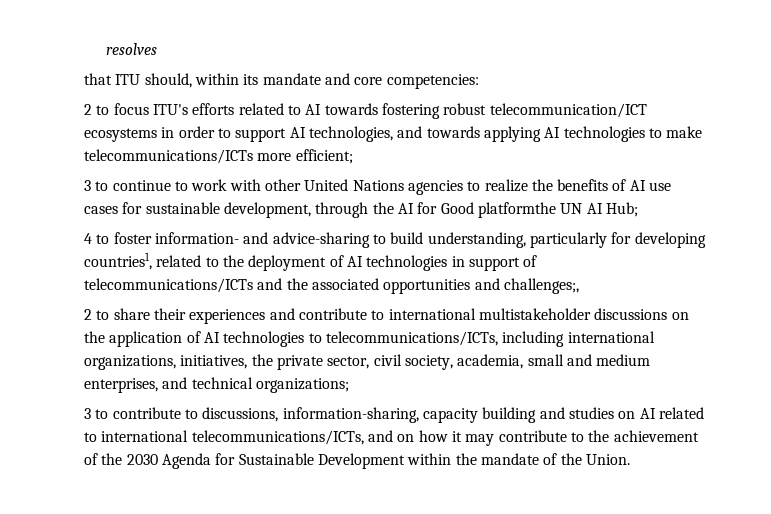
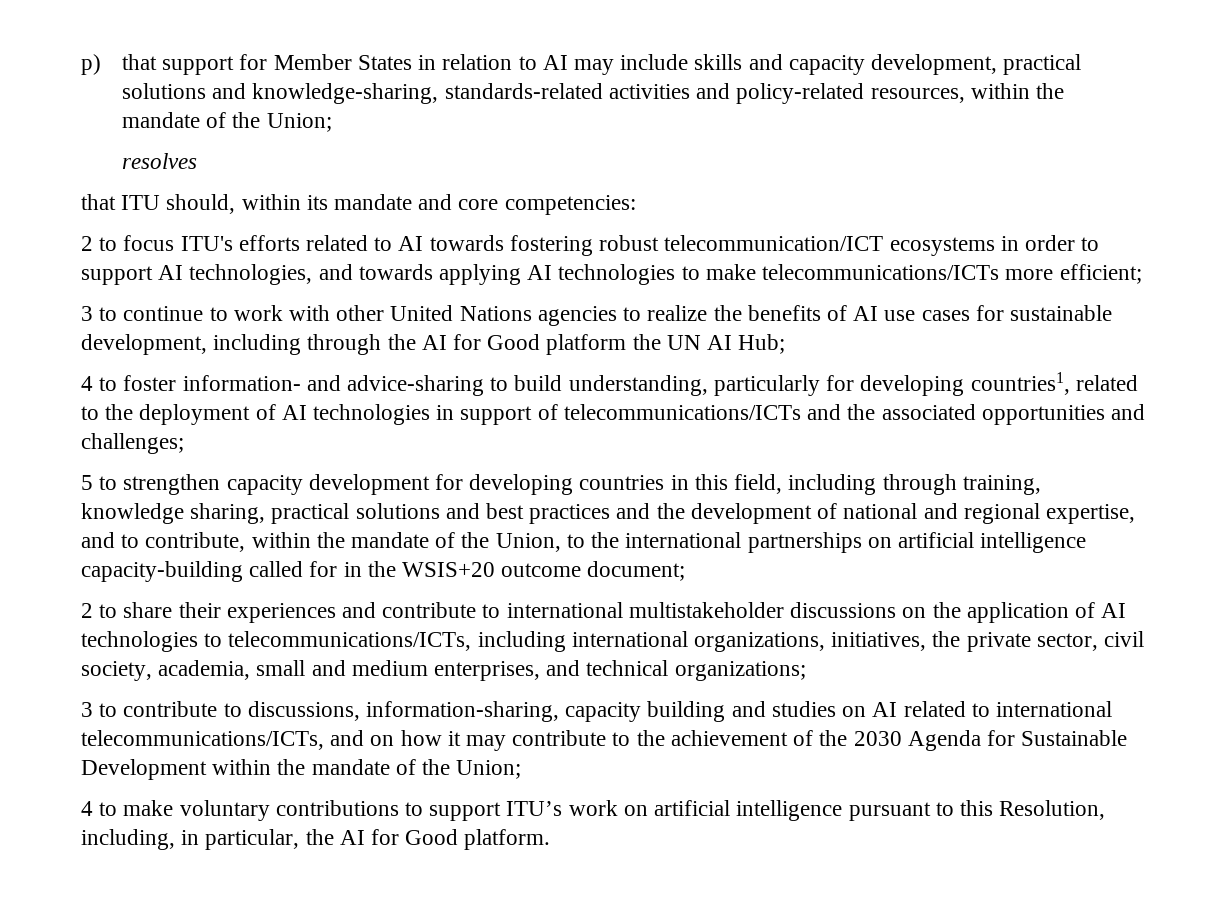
+ p) that support for Member States in relation to AI may include skills and capacity development, practical solutions and knowledge-sharing, standards-related activities and policy-related resources, within the mandate of the Union;
- 3 to continue to work with other United Nations agencies to realize the benefits of AI use cases for sustainable development, through the AI for Good platformthe UN AI Hub;
+ 3 to continue to work with other United Nations agencies to realize the benefits of AI use cases for sustainable development, including through the AI for Good platform the UN AI Hub;
- 4 to foster information- and advice-sharing to build understanding, particularly for developing countries1, related to the deployment of AI technologies in support of telecommunications/ICTs and the associated opportunities and challenges;,
+ 4 to foster information- and advice-sharing to build understanding, particularly for developing countries1, related to the deployment of AI technologies in support of telecommunications/ICTs and the associated opportunities and challenges;
+ 5 to strengthen capacity development for developing countries in this field, including through training, knowledge sharing, practical solutions and best practices and the development of national and regional expertise, and to contribute, within the mandate of the Union, to the international partnerships on artificial intelligence capacity-building called for in the WSIS+20 outcome document;
- 3 to contribute to discussions, information-sharing, capacity building and studies on AI related to international telecommunications/ICTs, and on how it may contribute to the achievement of the 2030 Agenda for Sustainable Development within the mandate of the Union.
+ 3 to contribute to discussions, information-sharing, capacity building and studies on AI related to international telecommunications/ICTs, and on how it may contribute to the achievement of the 2030 Agenda for Sustainable Development within the mandate of the Union;
+ 4 to make voluntary contributions to support ITU’s work on artificial intelligence pursuant to this Resolution, including, in particular, the AI for Good platform.

